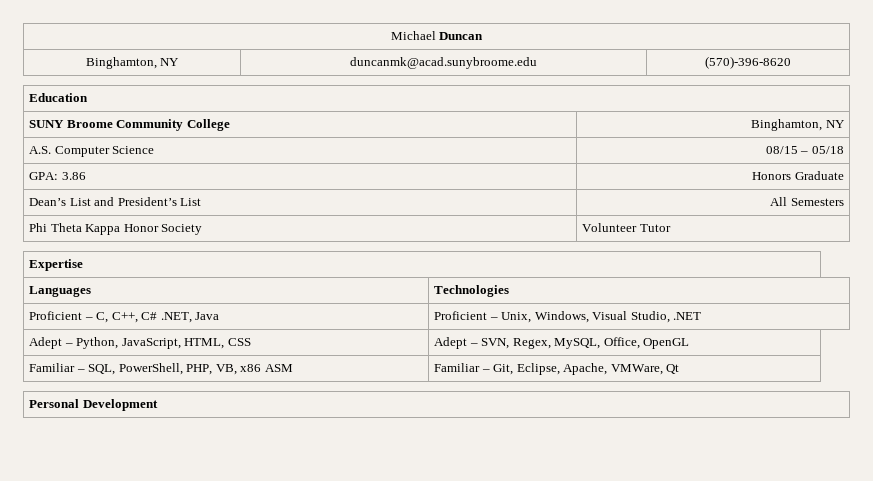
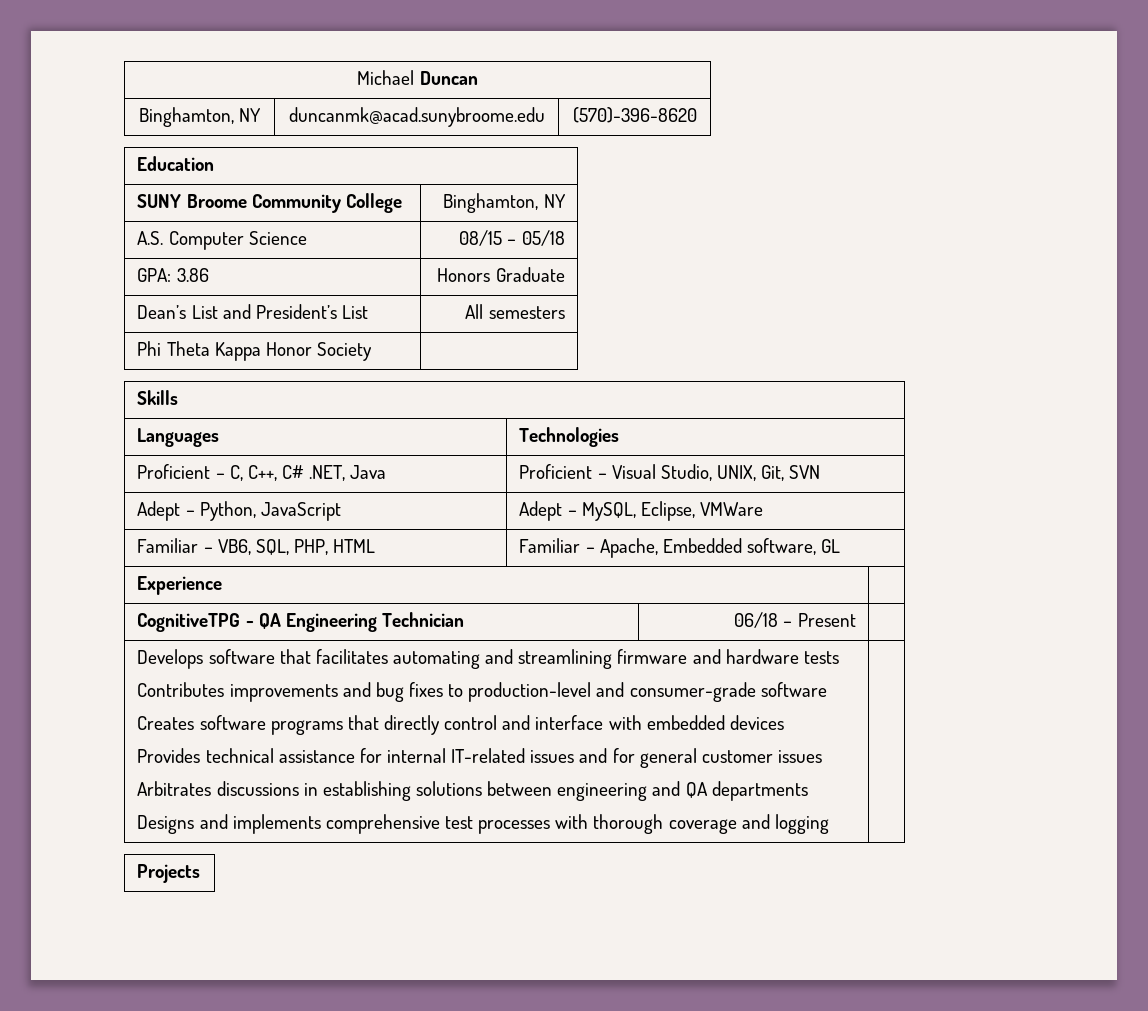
- Dean’s List and President’s List | All Semesters
+ Dean’s List and President’s List | All semesters
- Phi Theta Kappa Honor Society | Volunteer Tutor
- Expertise
+ Phi Theta Kappa Honor Society |
+ Skills
- Proficient – C, C++, C# .NET, Java | Proficient – Unix, Windows, Visual Studio, .NET
+ Proficient – C, C++, C# .NET, Java | Proficient – Visual Studio, UNIX, Git, SVN
- Adept – Python, JavaScript, HTML, CSS | Adept – SVN, Regex, MySQL, Office, OpenGL
- Familiar – SQL, PowerShell, PHP, VB, x86 ASM | Familiar – Git, Eclipse, Apache, VMWare, Qt
- Personal Development
+ Adept – Python, JavaScript | Adept – MySQL, Eclipse, VMWare
+ Familiar – VB6, SQL, PHP, HTML | Familiar – Apache, Embedded software, GL
+ Experience |
+ CognitiveTPG - QA Engineering Technician | 06/18 – Present |
+ Develops software that facilitates automating and streamlining firmware and hardware tests
+ Contributes improvements and bug fixes to production-level and consumer-grade software
+ Creates software programs that directly control and interface with embedded devices
+ Provides technical assistance for internal IT-related issues and for general customer issues
+ Arbitrates discussions in establishing solutions between engineering and QA departments
+ Designs and implements comprehensive test processes with thorough coverage and logging |
+ Projects

